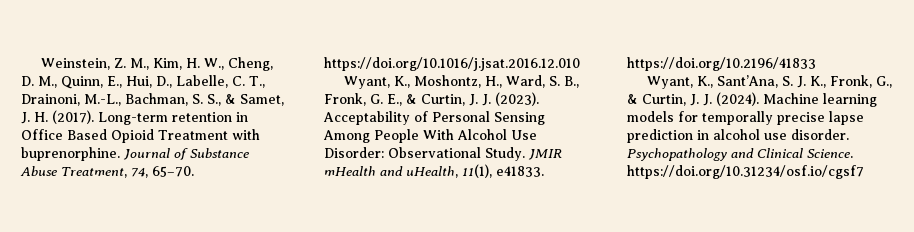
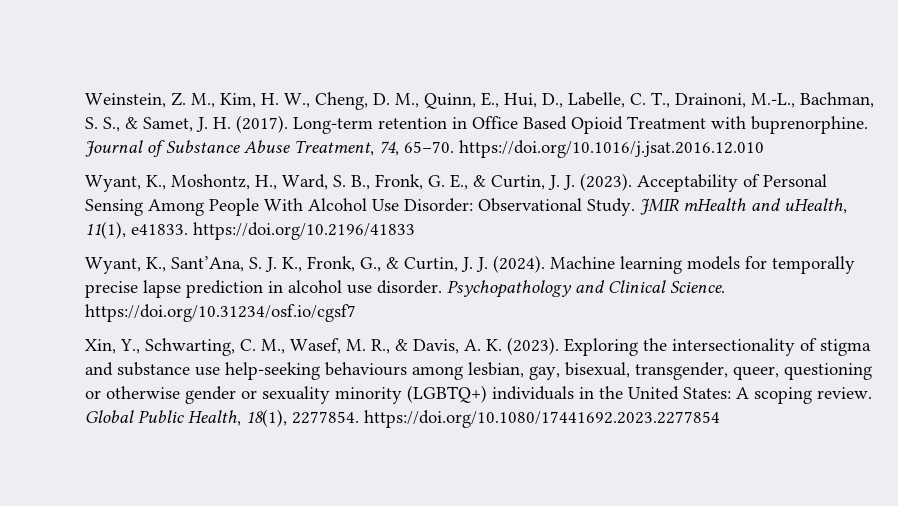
+ Xin, Y., Schwarting, C. M., Wasef, M. R., & Davis, A. K. (2023). Exploring the intersectionality of stigma and substance use help-seeking behaviours among lesbian, gay, bisexual, transgender, queer, questioning or otherwise gender or sexuality minority (LGBTQ+) individuals in the United States: A scoping review. Global Public Health, 18(1), 2277854. https://doi.org/10.1080/17441692.2023.2277854

